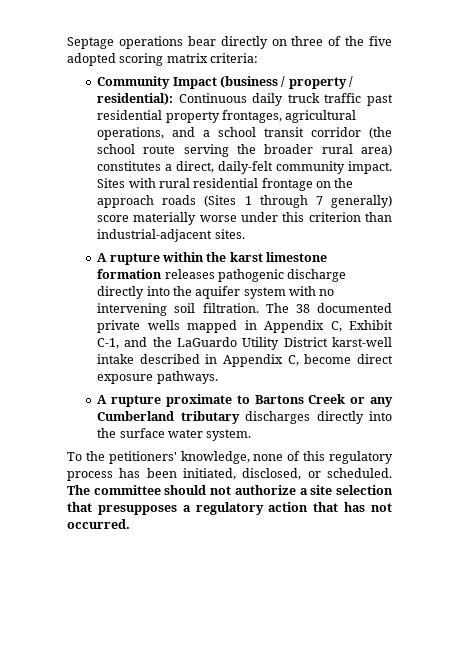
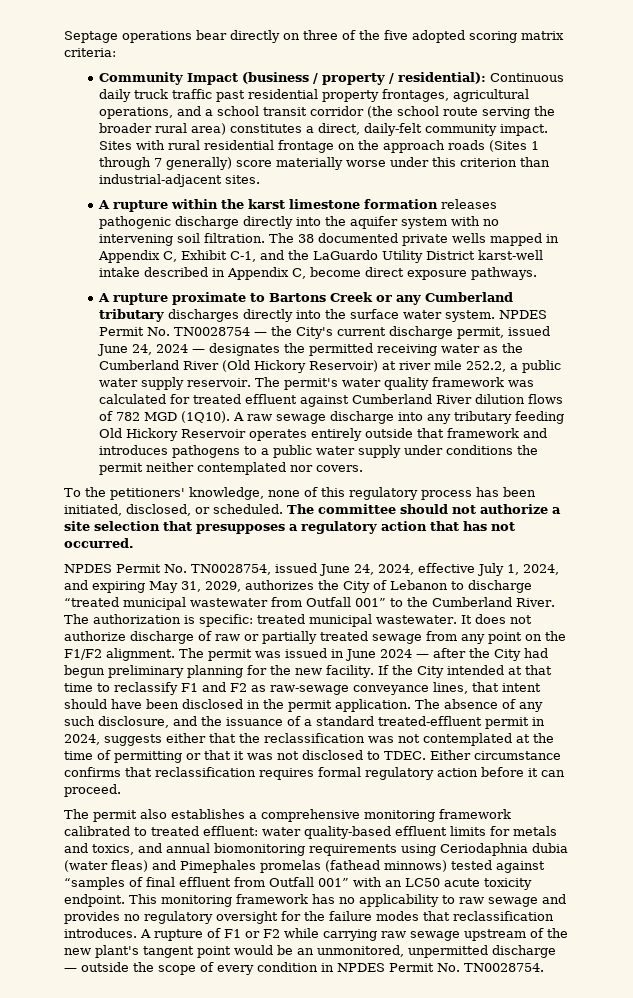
+ NPDES Permit No. TN0028754 — the City's current discharge permit, issued June 24, 2024 — designates the permitted receiving water as the Cumberland River (Old Hickory Reservoir) at river mile 252.2, a public water supply reservoir. The permit's water quality framework was calculated for treated effluent against Cumberland River dilution flows of 782 MGD (1Q10). A raw sewage discharge into any tributary feeding Old Hickory Reservoir operates entirely outside that framework and introduces pathogens to a public water supply under conditions the permit neither contemplated nor covers.
+ NPDES Permit No. TN0028754, issued June 24, 2024, effective July 1, 2024, and expiring May 31, 2029, authorizes the City of Lebanon to discharge “treated municipal wastewater from Outfall 001” to the Cumberland River. The authorization is specific: treated municipal wastewater. It does not authorize discharge of raw or partially treated sewage from any point on the F1/F2 alignment. The permit was issued in June 2024 — after the City had begun preliminary planning for the new facility. If the City intended at that time to reclassify F1 and F2 as raw-sewage conveyance lines, that intent should have been disclosed in the permit application. The absence of any such disclosure, and the issuance of a standard treated-effluent permit in 2024, suggests either that the reclassification was not contemplated at the time of permitting or that it was not disclosed to TDEC. Either circumstance confirms that reclassification requires formal regulatory action before it can proceed.
+ The permit also establishes a comprehensive monitoring framework calibrated to treated effluent: water quality-based effluent limits for metals and toxics, and annual biomonitoring requirements using Ceriodaphnia dubia (water fleas) and Pimephales promelas (fathead minnows) tested against “samples of final effluent from Outfall 001” with an LC50 acute toxicity endpoint. This monitoring framework has no applicability to raw sewage and provides no regulatory oversight for the failure modes that reclassification introduces. A rupture of F1 or F2 while carrying raw sewage upstream of the new plant's tangent point would be an unmonitored, unpermitted discharge — outside the scope of every condition in NPDES Permit No. TN0028754.

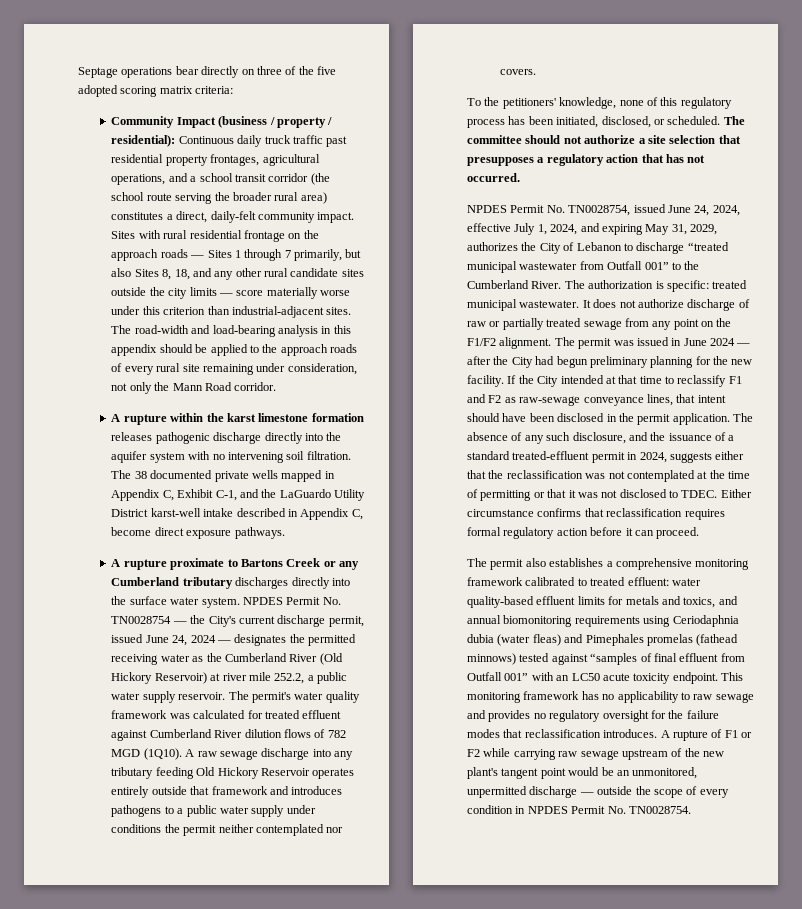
- Sites with rural residential frontage on the approach roads (Sites 1 through 7 generally) score materially worse under this criterion than industrial-adjacent sites.
+ Sites with rural residential frontage on the approach roads — Sites 1 through 7 primarily, but also Sites 8, 18, and any other rural candidate sites outside the city limits — score materially worse under this criterion than industrial-adjacent sites. The road-width and load-bearing analysis in this appendix should be applied to the approach roads of every rural site remaining under consideration, not only the Mann Road corridor.

